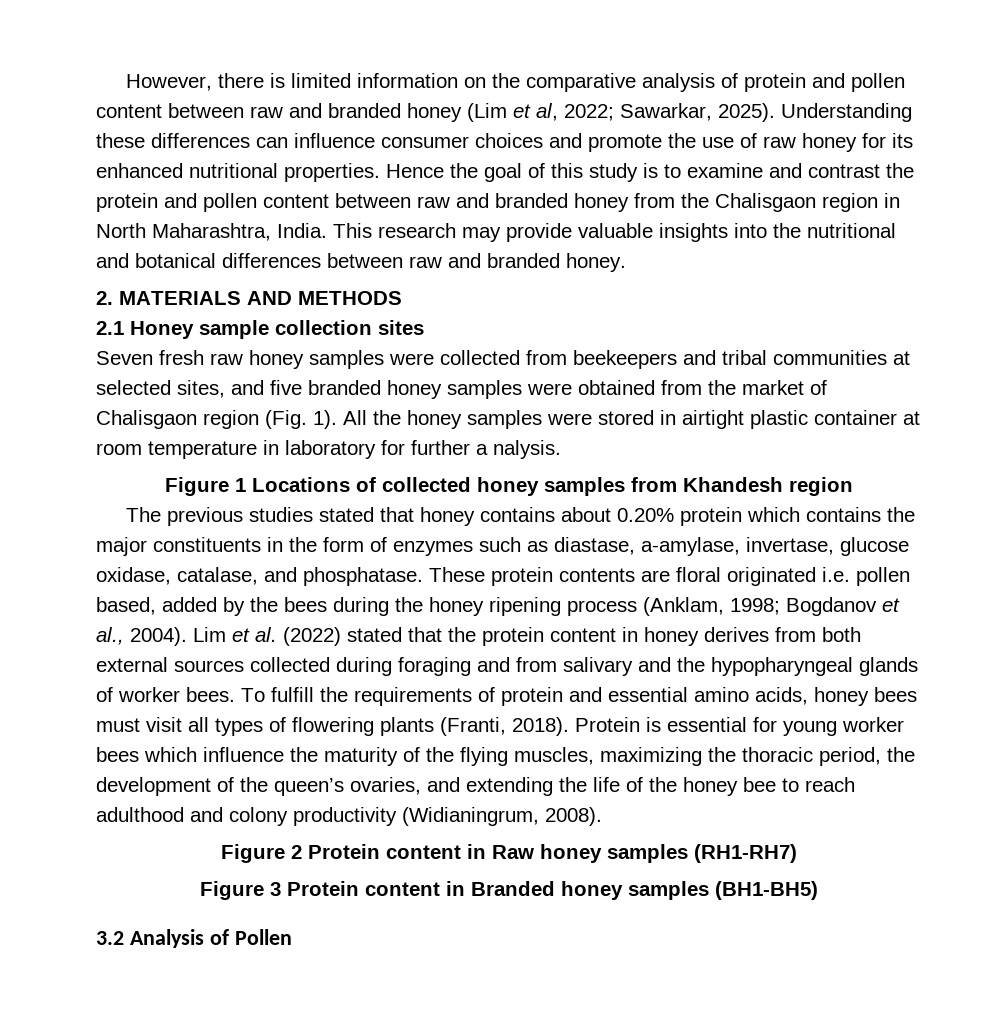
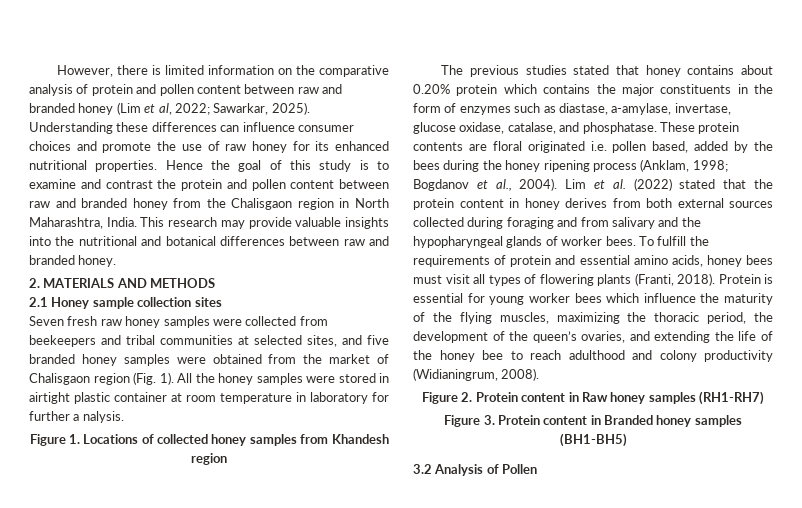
- Figure 1 Locations of collected honey samples from Khandesh region
+ Figure 1. Locations of collected honey samples from Khandesh region
- Figure 2 Protein content in Raw honey samples (RH1-RH7)
+ Figure 2. Protein content in Raw honey samples (RH1-RH7)
- Figure 3 Protein content in Branded honey samples (BH1-BH5)
+ Figure 3. Protein content in Branded honey samples (BH1-BH5)

